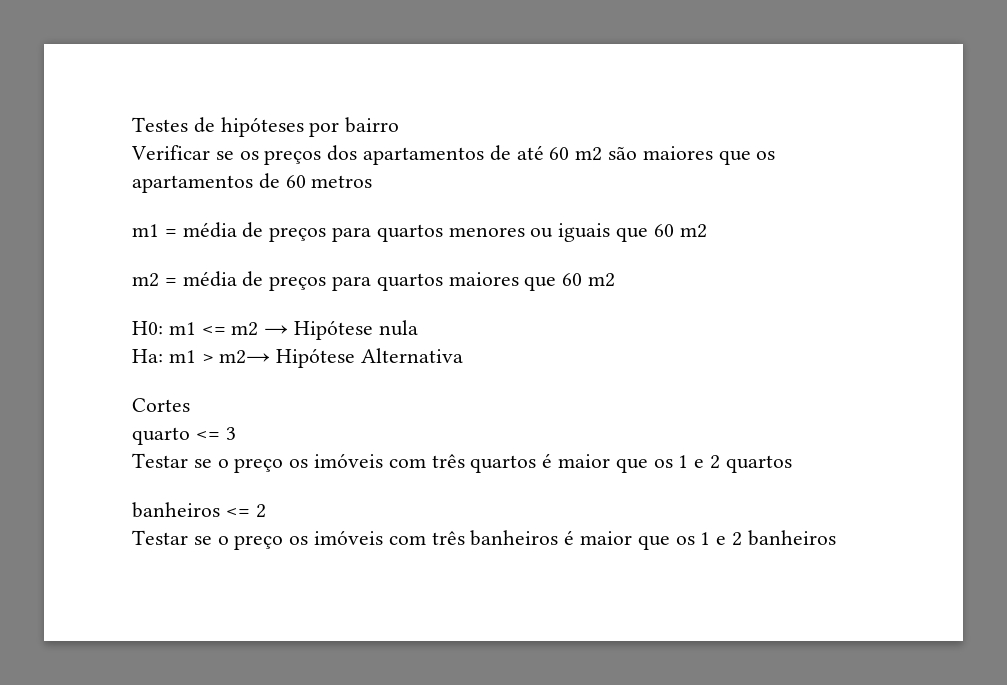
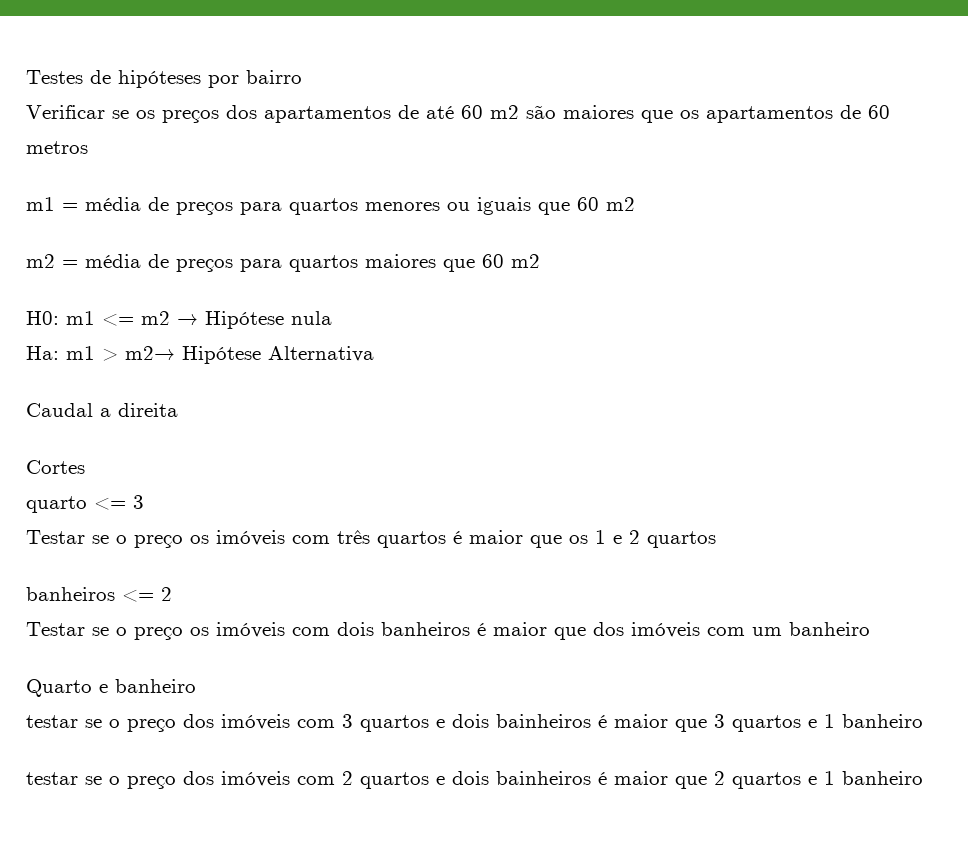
+ Caudal a direita
- Testar se o preço os imóveis com três banheiros é maior que os 1 e 2 banheiros
+ Testar se o preço os imóveis com dois banheiros é maior que dos imóveis com um banheiro
+ Quarto e banheiro
+ testar se o preço dos imóveis com 3 quartos e dois bainheiros é maior que 3 quartos e 1 banheiro
+ testar se o preço dos imóveis com 2 quartos e dois bainheiros é maior que 2 quartos e 1 banheiro

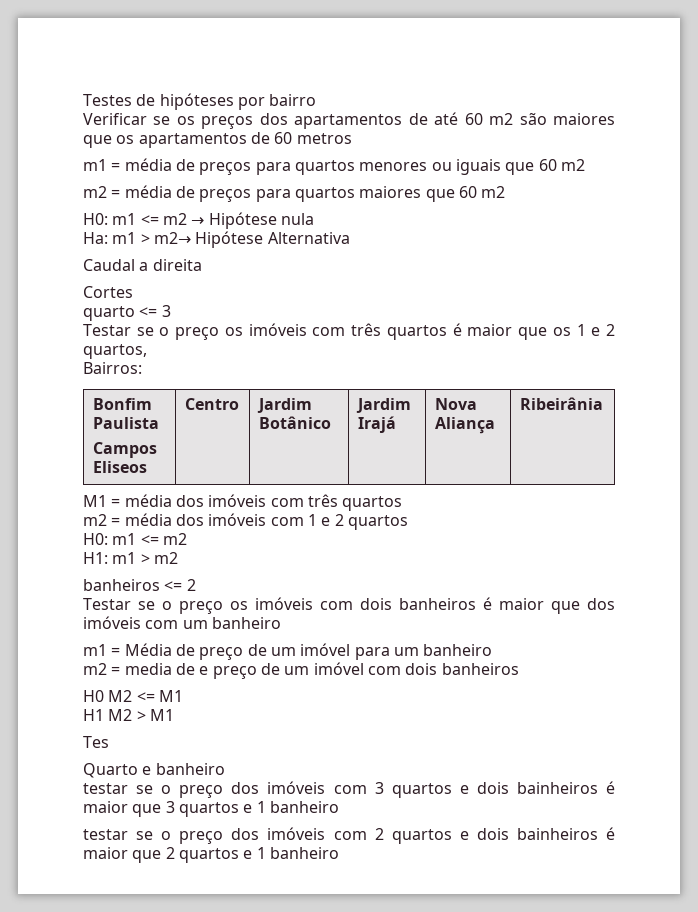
- Testar se o preço os imóveis com três quartos é maior que os 1 e 2 quartos
+ Testar se o preço os imóveis com três quartos é maior que os 1 e 2 quartos,
+ Bairros:
+ Bonfim Paulista
+ Campos Eliseos | Centro | Jardim Botânico | Jardim Irajá | Nova Aliança | Ribeirânia
+ M1 = média dos imóveis com três quartos
+ m2 = média dos imóveis com 1 e 2 quartos
+ H0: m1 <= m2
+ H1: m1 > m2
+ m1 = Média de preço de um imóvel para um banheiro
+ m2 = media de e preço de um imóvel com dois banheiros
+ H0 M2 <= M1
+ H1 M2 > M1
+ Tes

